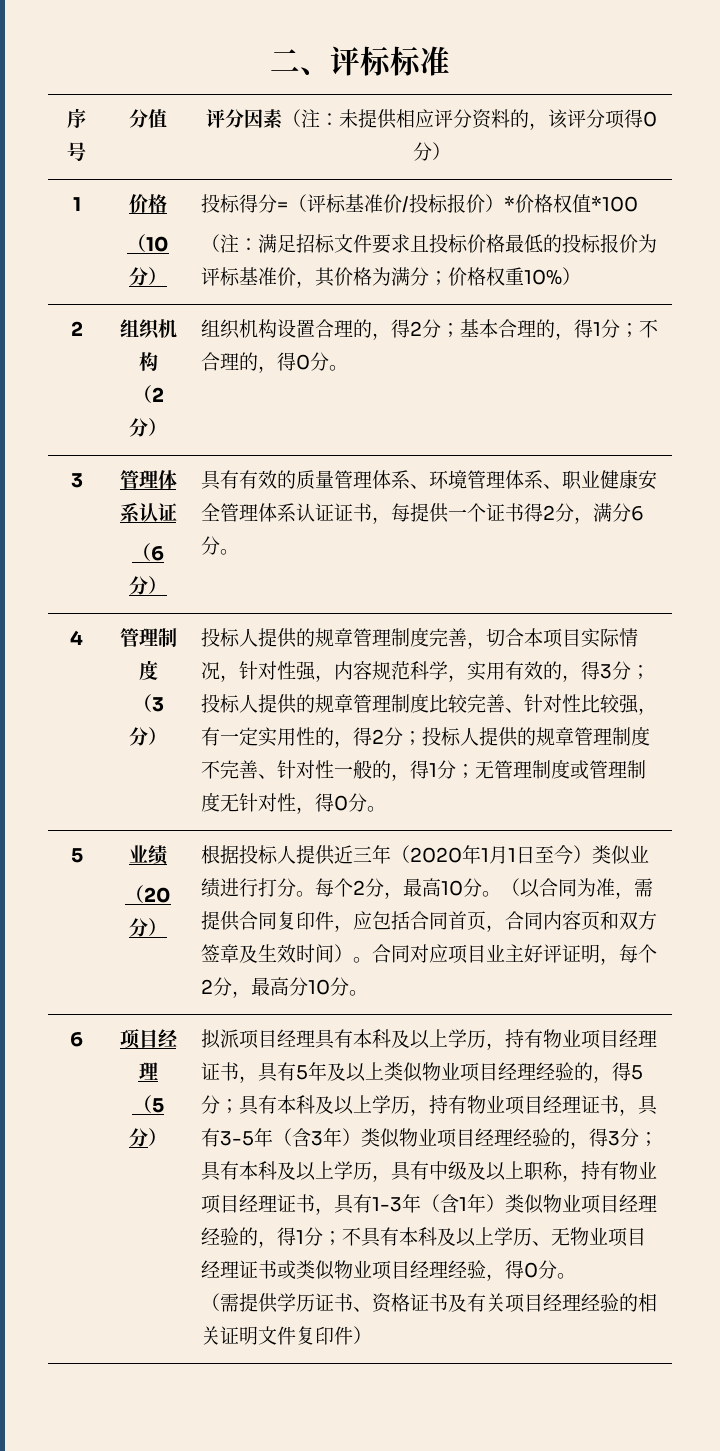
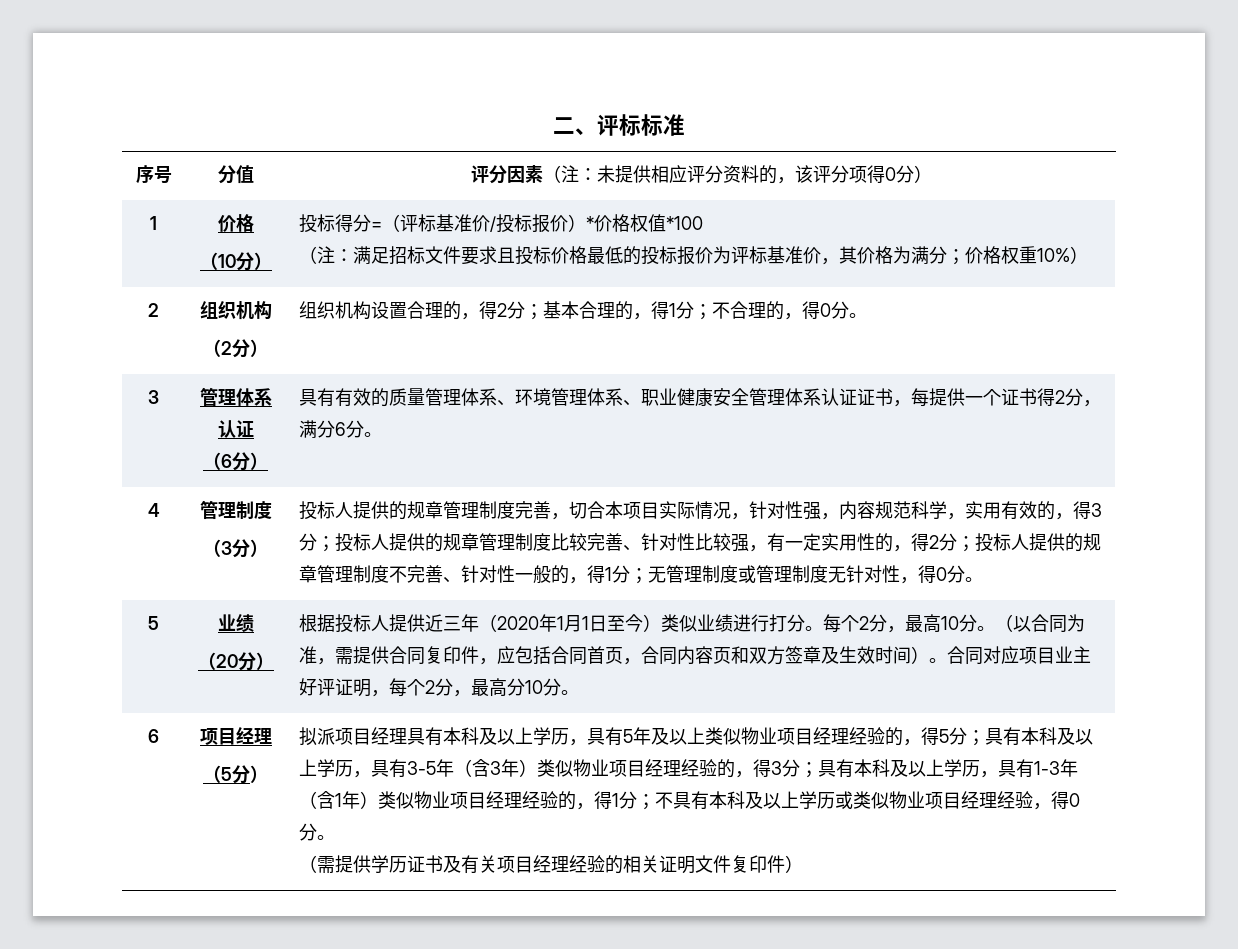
- 拟派项目经理具有本科及以上学历，持有物业项目经理证书，具有5年及以上类似物业项目经理经验的，得5分；
+ 拟派项目经理具有本科及以上学历，具有5年及以上类似物业项目经理经验的，得5分；
- 具有本科及以上学历，持有物业项目经理证书，具有3-5年（含3年）类似物业项目经理经验的，得3分；
+ 具有本科及以上学历，具有3-5年（含3年）类似物业项目经理经验的，得3分；
- 具有本科及以上学历，具有中级及以上职称，持有物业项目经理证书，具有1-3年（含1年）类似物业项目经理经验的，得1分；
+ 具有本科及以上学历，具有1-3年（含1年）类似物业项目经理经验的，得1分；
- 不具有本科及以上学历、无物业项目经理证书或类似物业项目经理经验，得0分。
+ 不具有本科及以上学历或类似物业项目经理经验，得0分。
- （需提供学历证书、资格证书及有关项目经理经验的相关证明文件复印件）
+ （需提供学历证书及有关项目经理经验的相关证明文件复印件）

